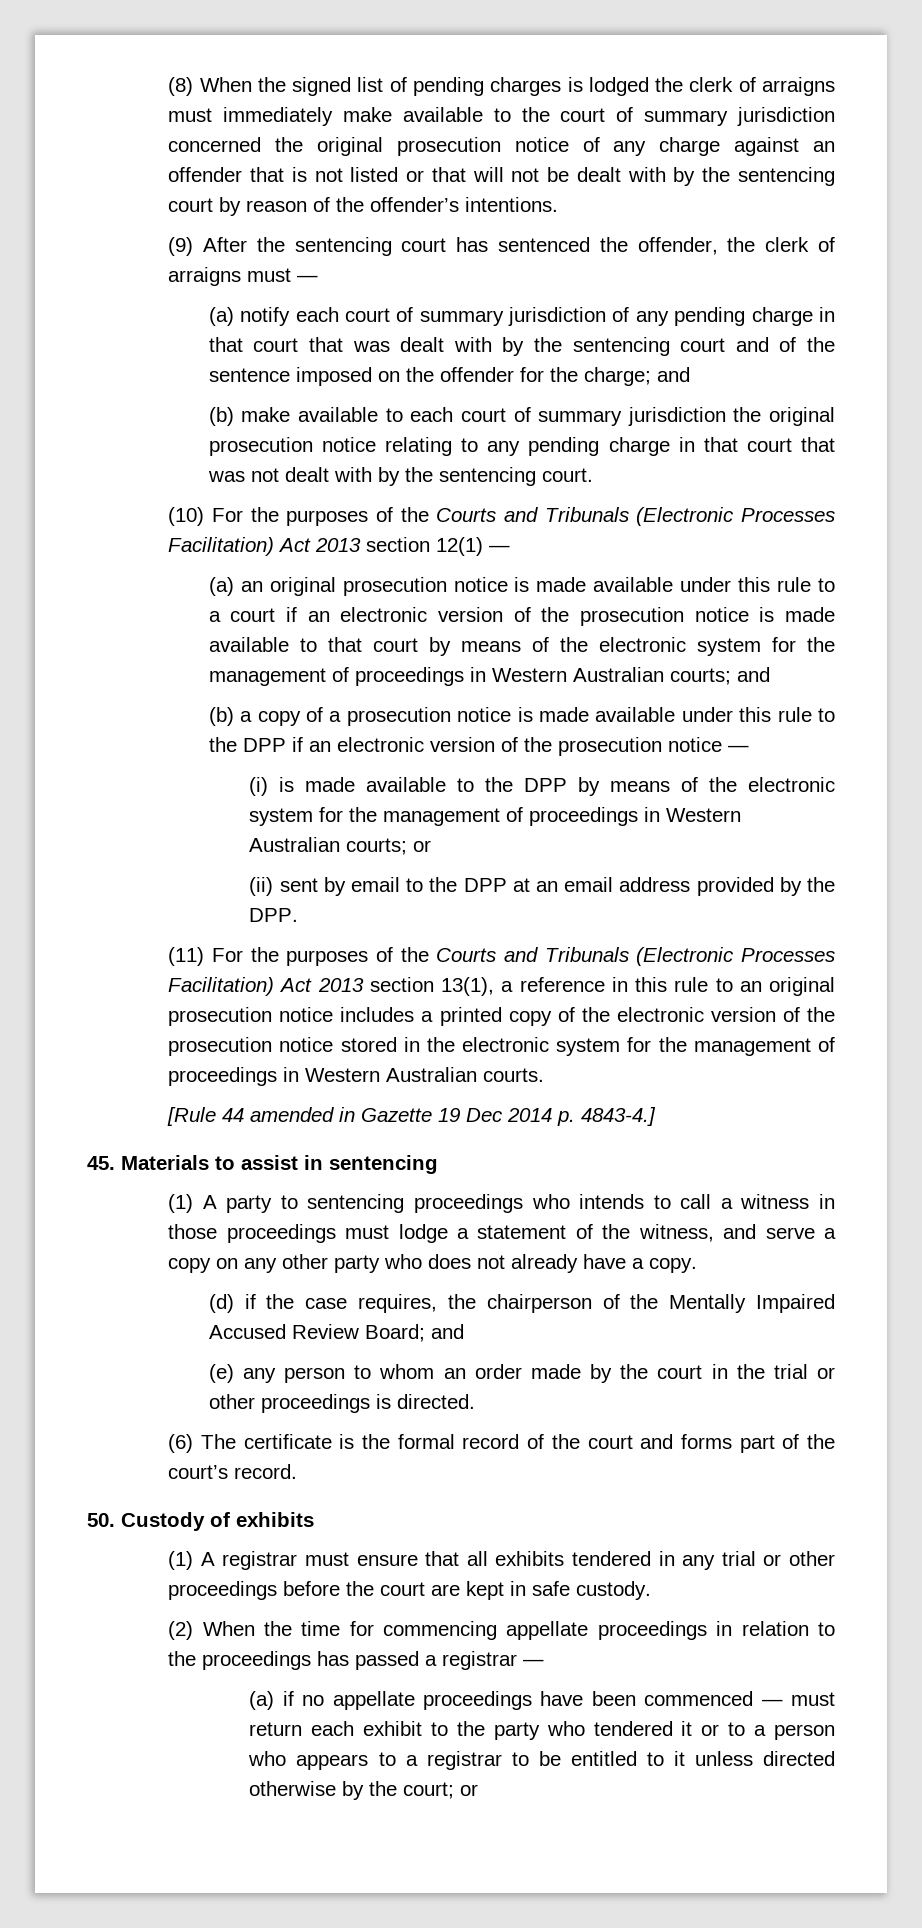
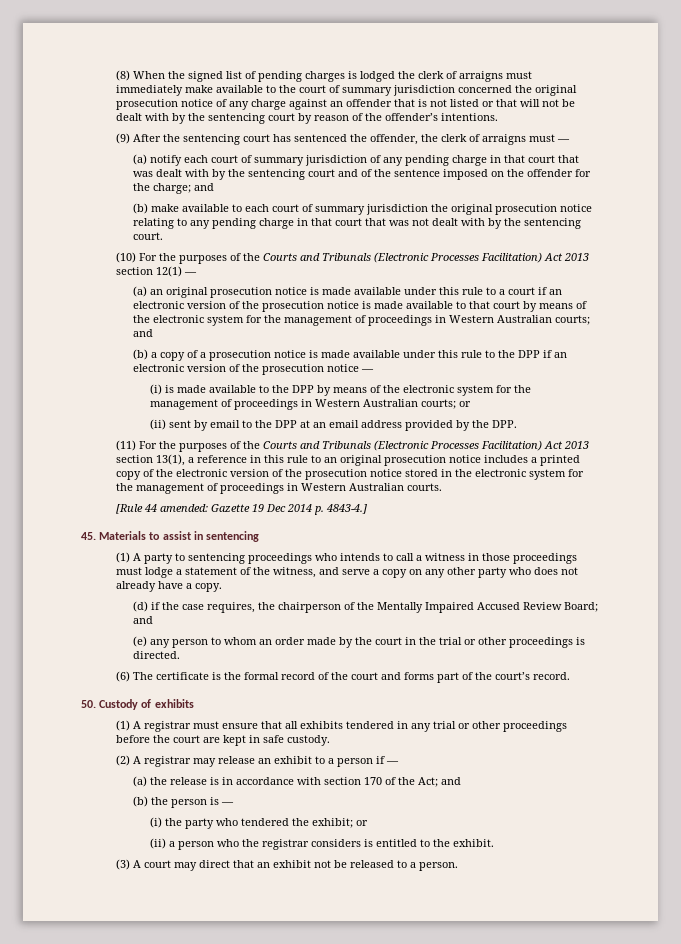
- [Rule 44 amended in Gazette 19 Dec 2014 p. 4843-4.]
+ [Rule 44 amended: Gazette 19 Dec 2014 p. 4843-4.]
- (2) When the time for commencing appellate proceedings in relation to the proceedings has passed a registrar —
- (a) if no appellate proceedings have been commenced — must return each exhibit to the party who tendered it or to a person who appears to a registrar to be entitled to it unless directed otherwise by the court; or
+ (2) A registrar may release an exhibit to a person if —
+ (a) the release is in accordance with section 170 of the Act; and
+ (b) the person is —
+ (i) the party who tendered the exhibit; or
+ (ii) a person who the registrar considers is entitled to the exhibit.
+ (3) A court may direct that an exhibit not be released to a person.

